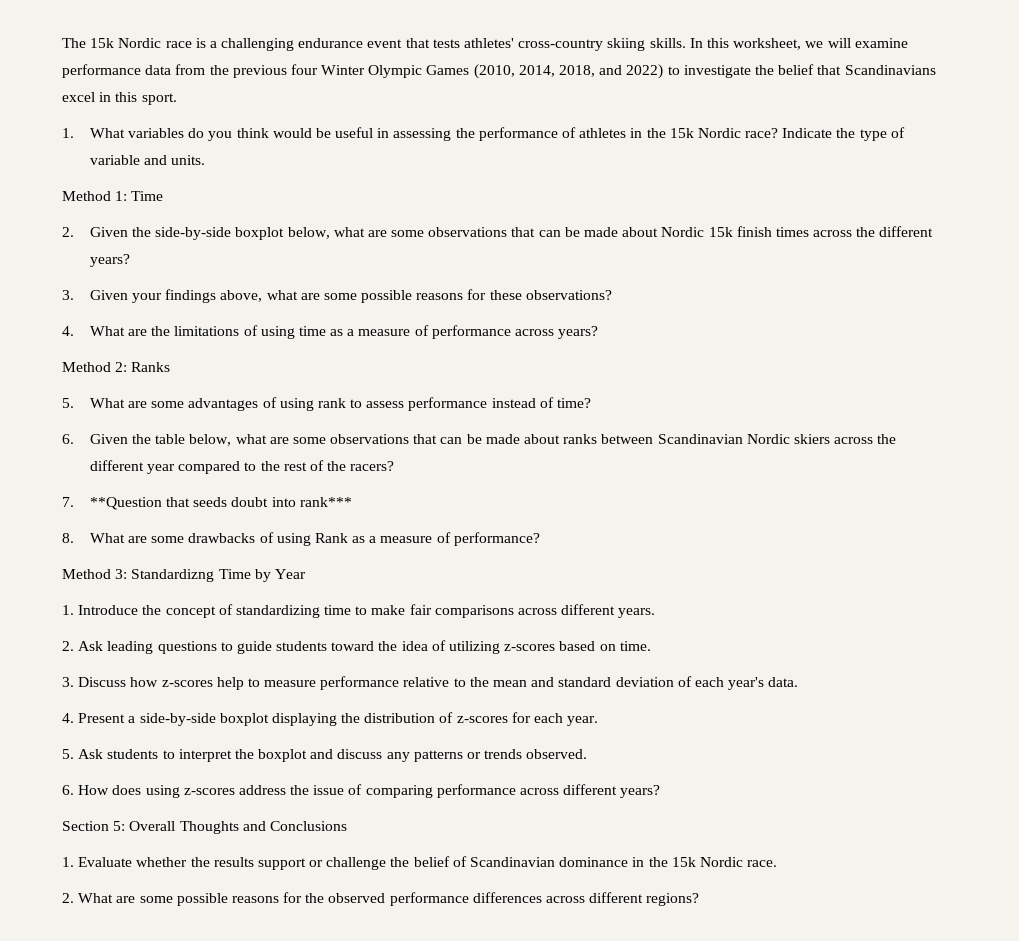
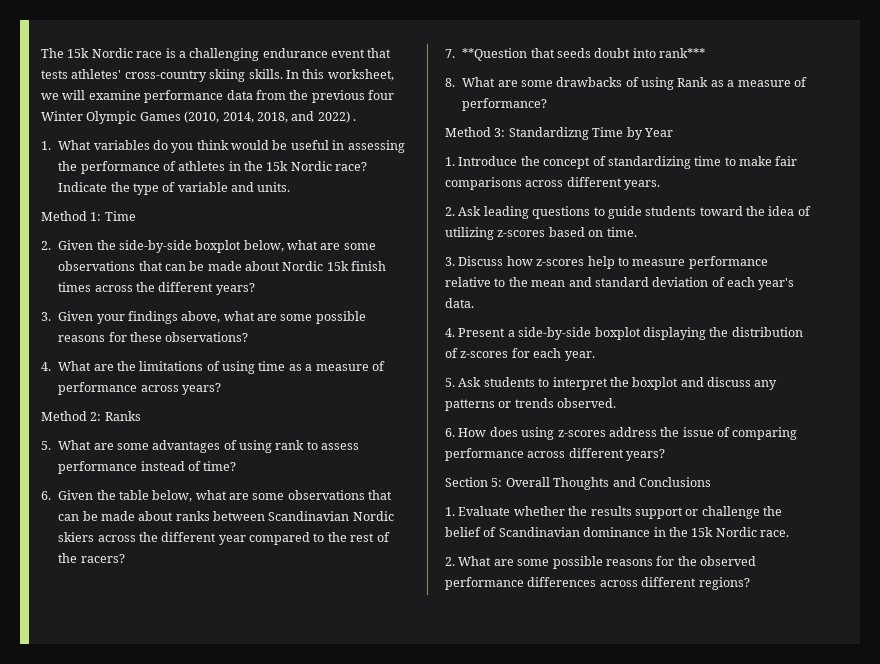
- In this worksheet, we will examine performance data from the previous four Winter Olympic Games (2010, 2014, 2018, and 2022) to investigate the belief that Scandinavians excel in this sport.
+ In this worksheet, we will examine performance data from the previous four Winter Olympic Games (2010, 2014, 2018, and 2022) .

